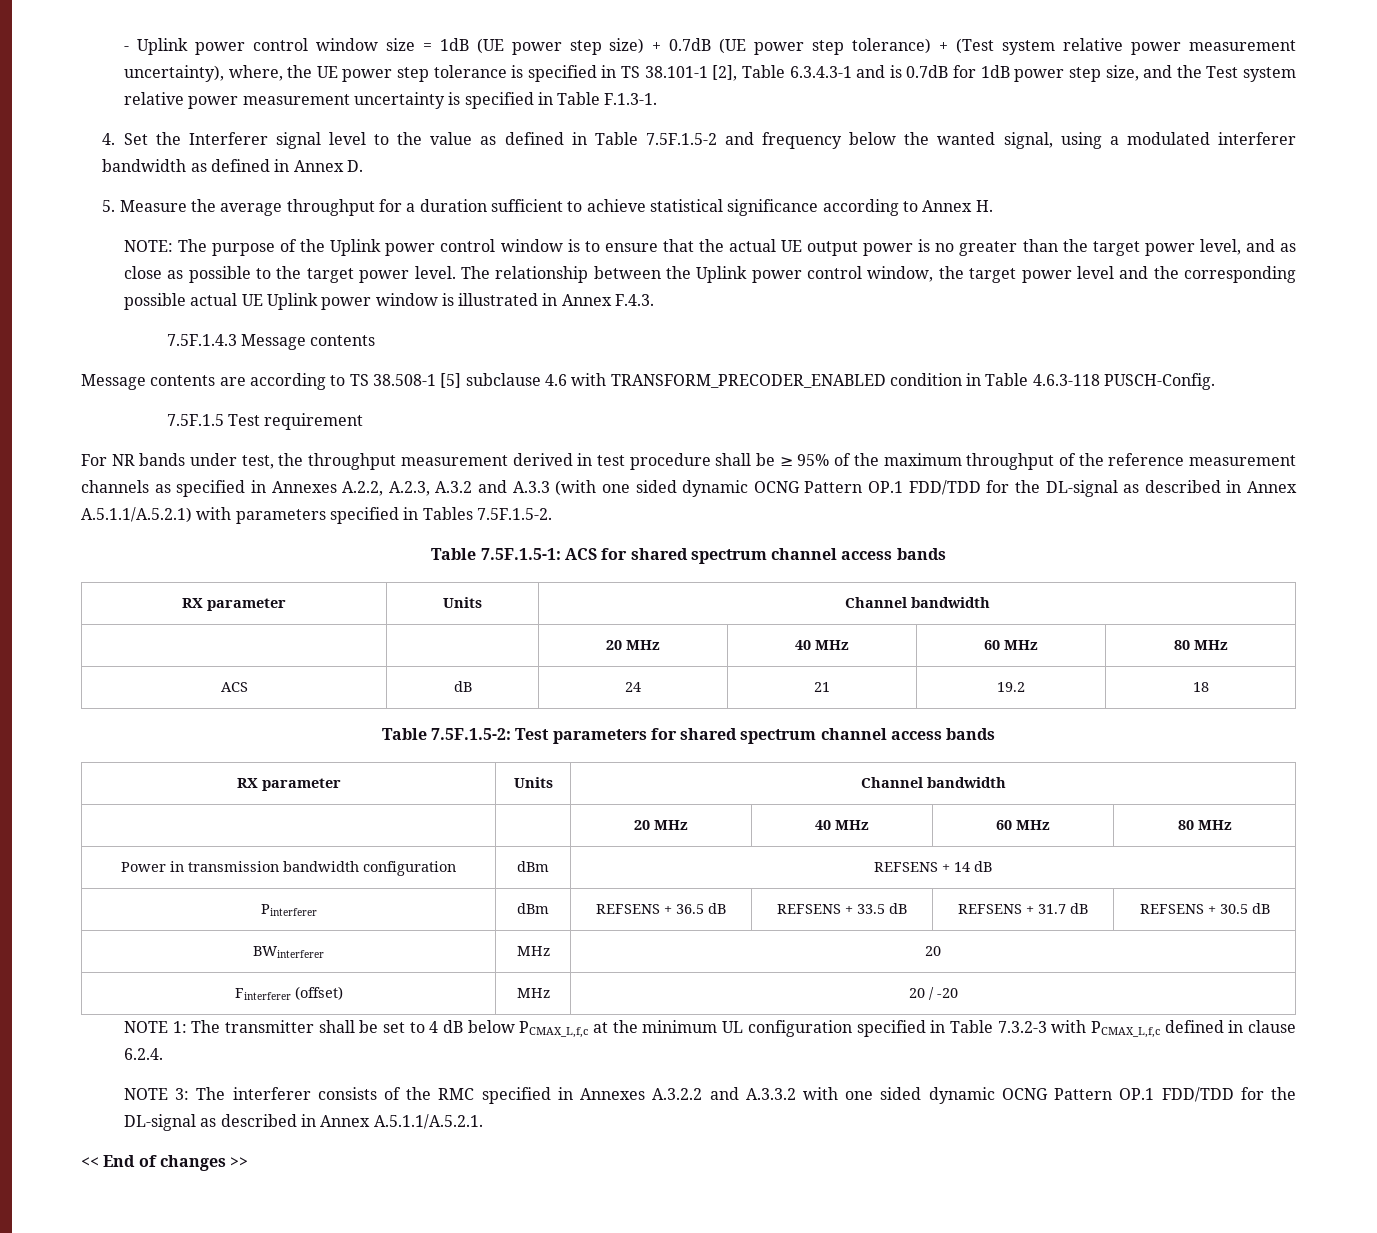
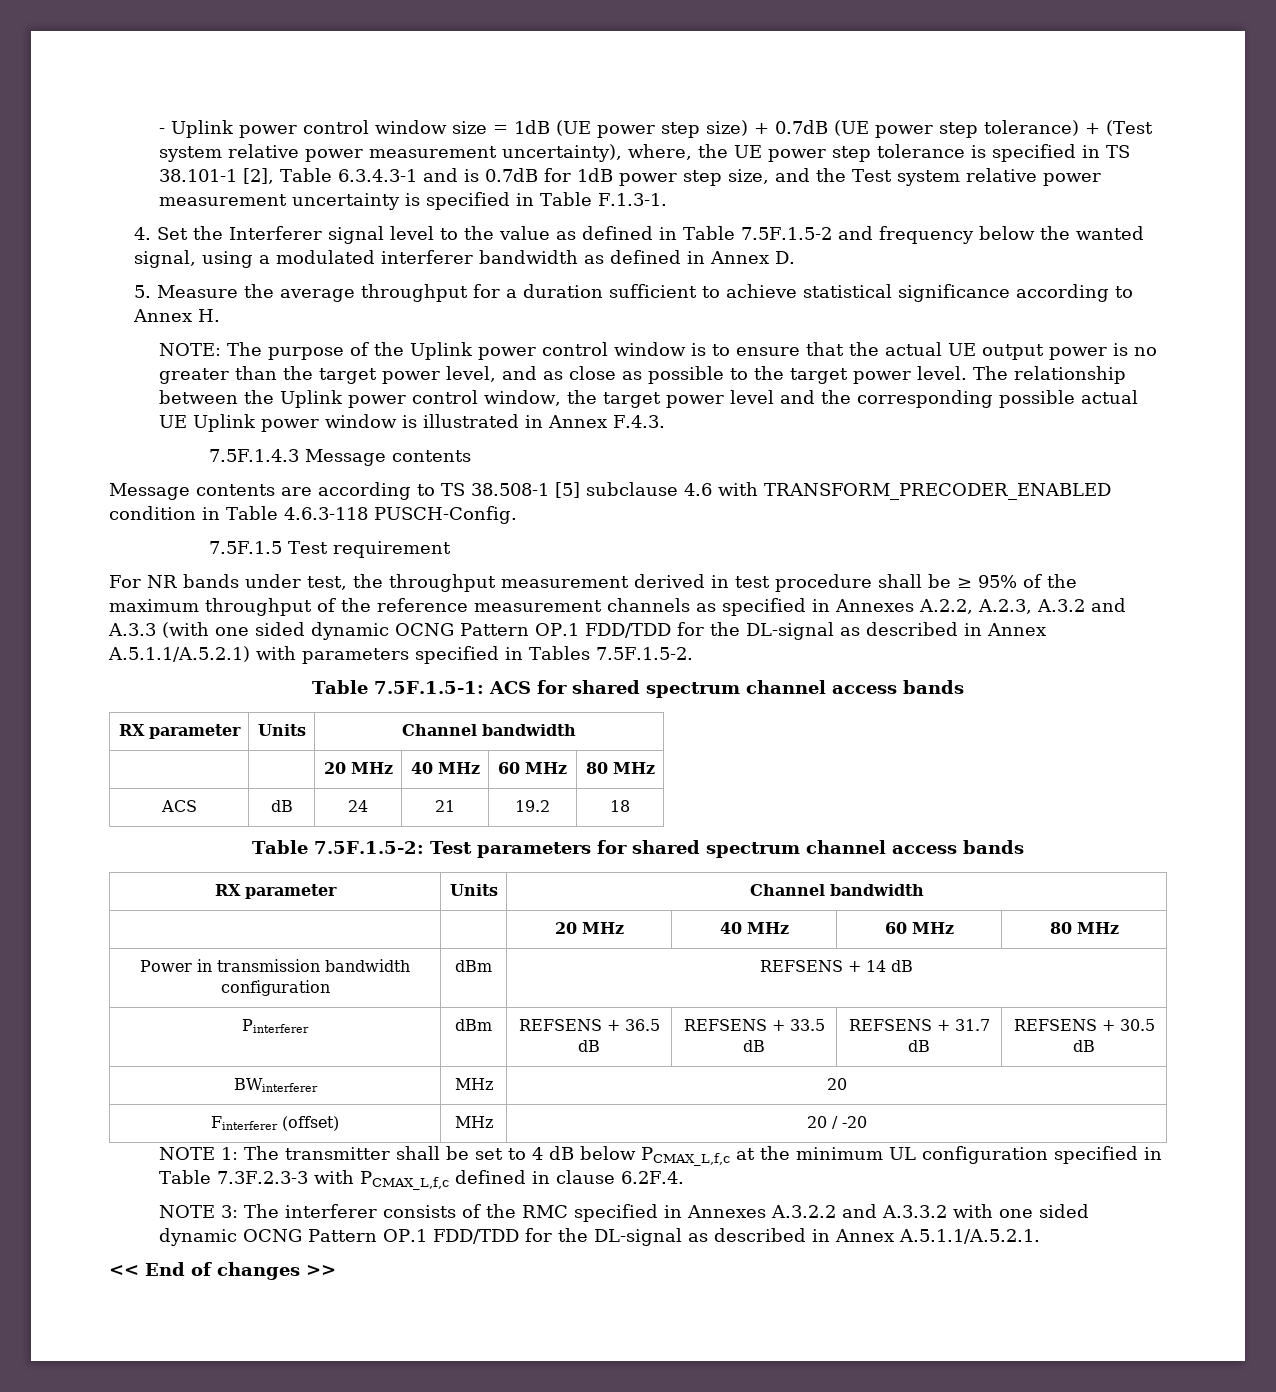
- NOTE 1: The transmitter shall be set to 4 dB below PCMAX_L,f,c at the minimum UL configuration specified in Table 7.3.2-3 with PCMAX_L,f,c defined in clause 6.2.4.
+ NOTE 1: The transmitter shall be set to 4 dB below PCMAX_L,f,c at the minimum UL configuration specified in Table 7.3F.2.3-3 with PCMAX_L,f,c defined in clause 6.2F.4.

